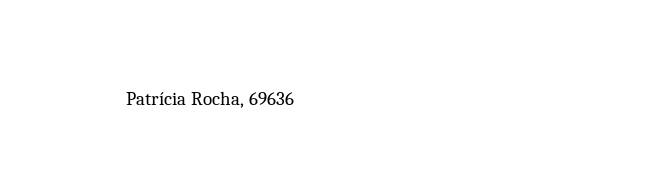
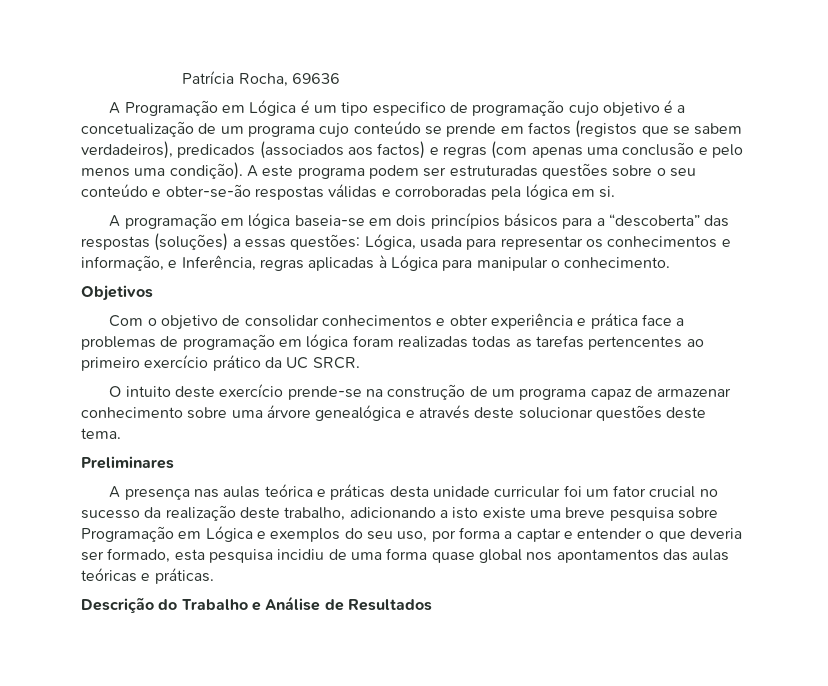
+ A Programação em Lógica é um tipo especifico de programação cujo objetivo é a concetualização de um programa cujo conteúdo se prende em factos (registos que se sabem verdadeiros), predicados (associados aos factos) e regras (com apenas uma conclusão e pelo menos uma condição). A este programa podem ser estruturadas questões sobre o seu conteúdo e obter-se-ão respostas válidas e corroboradas pela lógica em si.
+ A programação em lógica baseia-se em dois princípios básicos para a “descoberta” das respostas (soluções) a essas questões: Lógica, usada para representar os conhecimentos e informação, e Inferência, regras aplicadas à Lógica para manipular o conhecimento.
+ Objetivos
+ Com o objetivo de consolidar conhecimentos e obter experiência e prática face a problemas de programação em lógica foram realizadas todas as tarefas pertencentes ao primeiro exercício prático da UC SRCR.
+ O intuito deste exercício prende-se na construção de um programa capaz de armazenar conhecimento sobre uma árvore genealógica e através deste solucionar questões deste tema.
+ Preliminares
+ A presença nas aulas teórica e práticas desta unidade curricular foi um fator crucial no sucesso da realização deste trabalho, adicionando a isto existe uma breve pesquisa sobre Programação em Lógica e exemplos do seu uso, por forma a captar e entender o que deveria ser formado, esta pesquisa incidiu de uma forma quase global nos apontamentos das aulas teóricas e práticas.
+ Descrição do Trabalho e Análise de Resultados

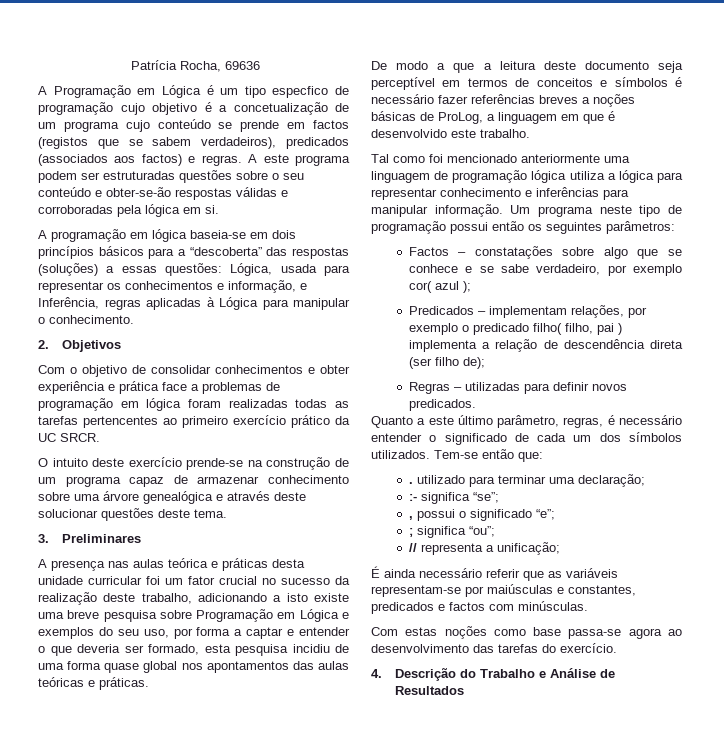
- A Programação em Lógica é um tipo especifico de programação cujo objetivo é a concetualização de um programa cujo conteúdo se prende em factos (registos que se sabem verdadeiros), predicados (associados aos factos) e regras (com apenas uma conclusão e pelo menos uma condição).
+ A Programação em Lógica é um tipo especfico de programação cujo objetivo é a concetualização de um programa cujo conteúdo se prende em factos (registos que se sabem verdadeiros), predicados (associados aos factos) e regras.
- Objetivos
+ 2. Objetivos
- Preliminares
+ 3. Preliminares
- Descrição do Trabalho e Análise de Resultados
+ De modo a que a leitura deste documento seja perceptível em termos de conceitos e símbolos é necessário fazer referências breves a noções básicas de ProLog, a linguagem em que é desenvolvido este trabalho.
+ Tal como foi mencionado anteriormente uma linguagem de programação lógica utiliza a lógica para representar conhecimento e inferências para manipular informação. Um programa neste tipo de programação possui então os seguintes parâmetros:
+ Factos – constatações sobre algo que se conhece e se sabe verdadeiro, por exemplo cor( azul );
+ Predicados – implementam relações, por exemplo o predicado filho( filho, pai ) implementa a relação de descendência direta (ser filho de);
+ Regras – utilizadas para definir novos predicados.
+ Quanto a este último parâmetro, regras, é necessário entender o significado de cada um dos símbolos utilizados. Tem-se então que:
+ . utilizado para terminar uma declaração;
+ :- significa “se”;
+ , possui o significado “e”;
+ ; significa “ou”;
+ // representa a unificação;
+ É ainda necessário referir que as variáveis representam-se por maiúsculas e constantes, predicados e factos com minúsculas.
+ Com estas noções como base passa-se agora ao desenvolvimento das tarefas do exercício.
+ 4. Descrição do Trabalho e Análise de Resultados

